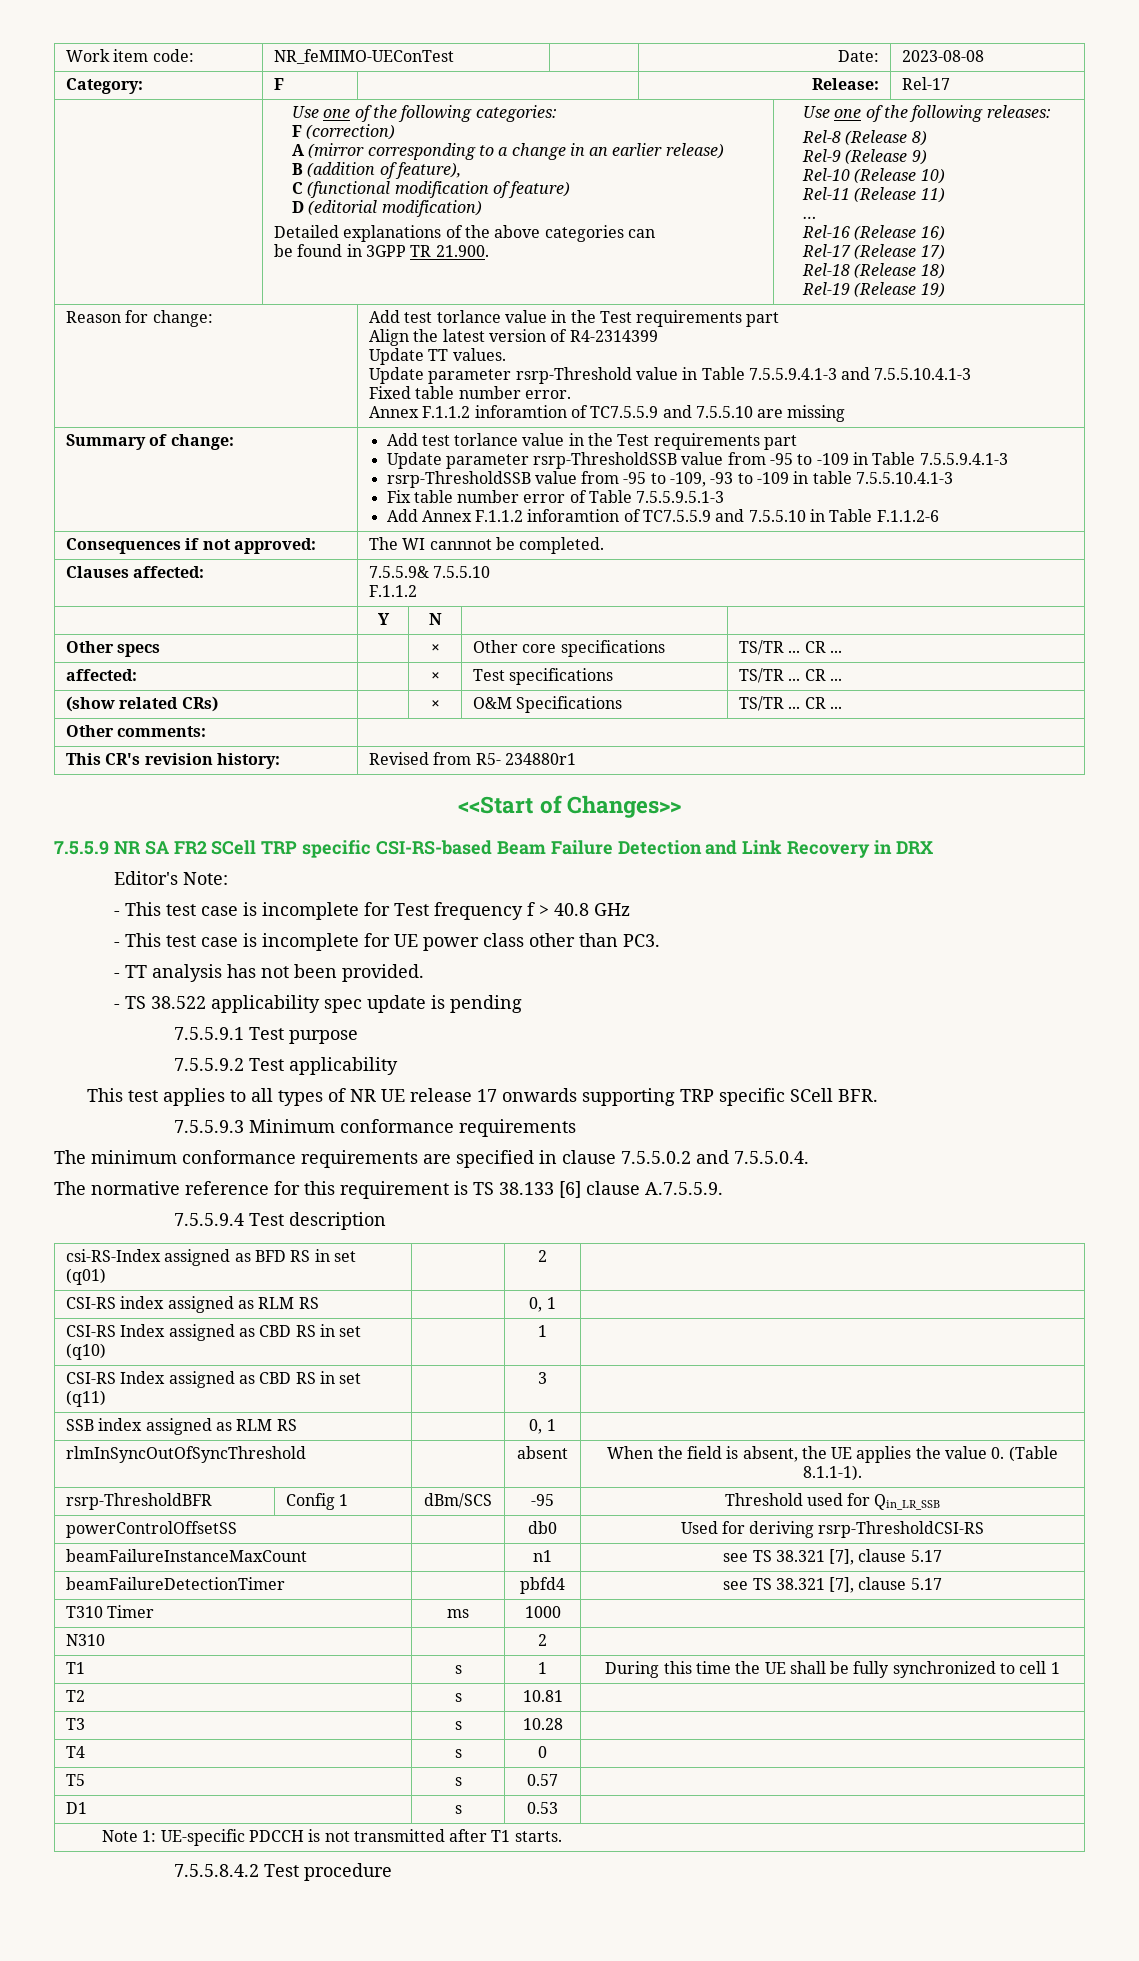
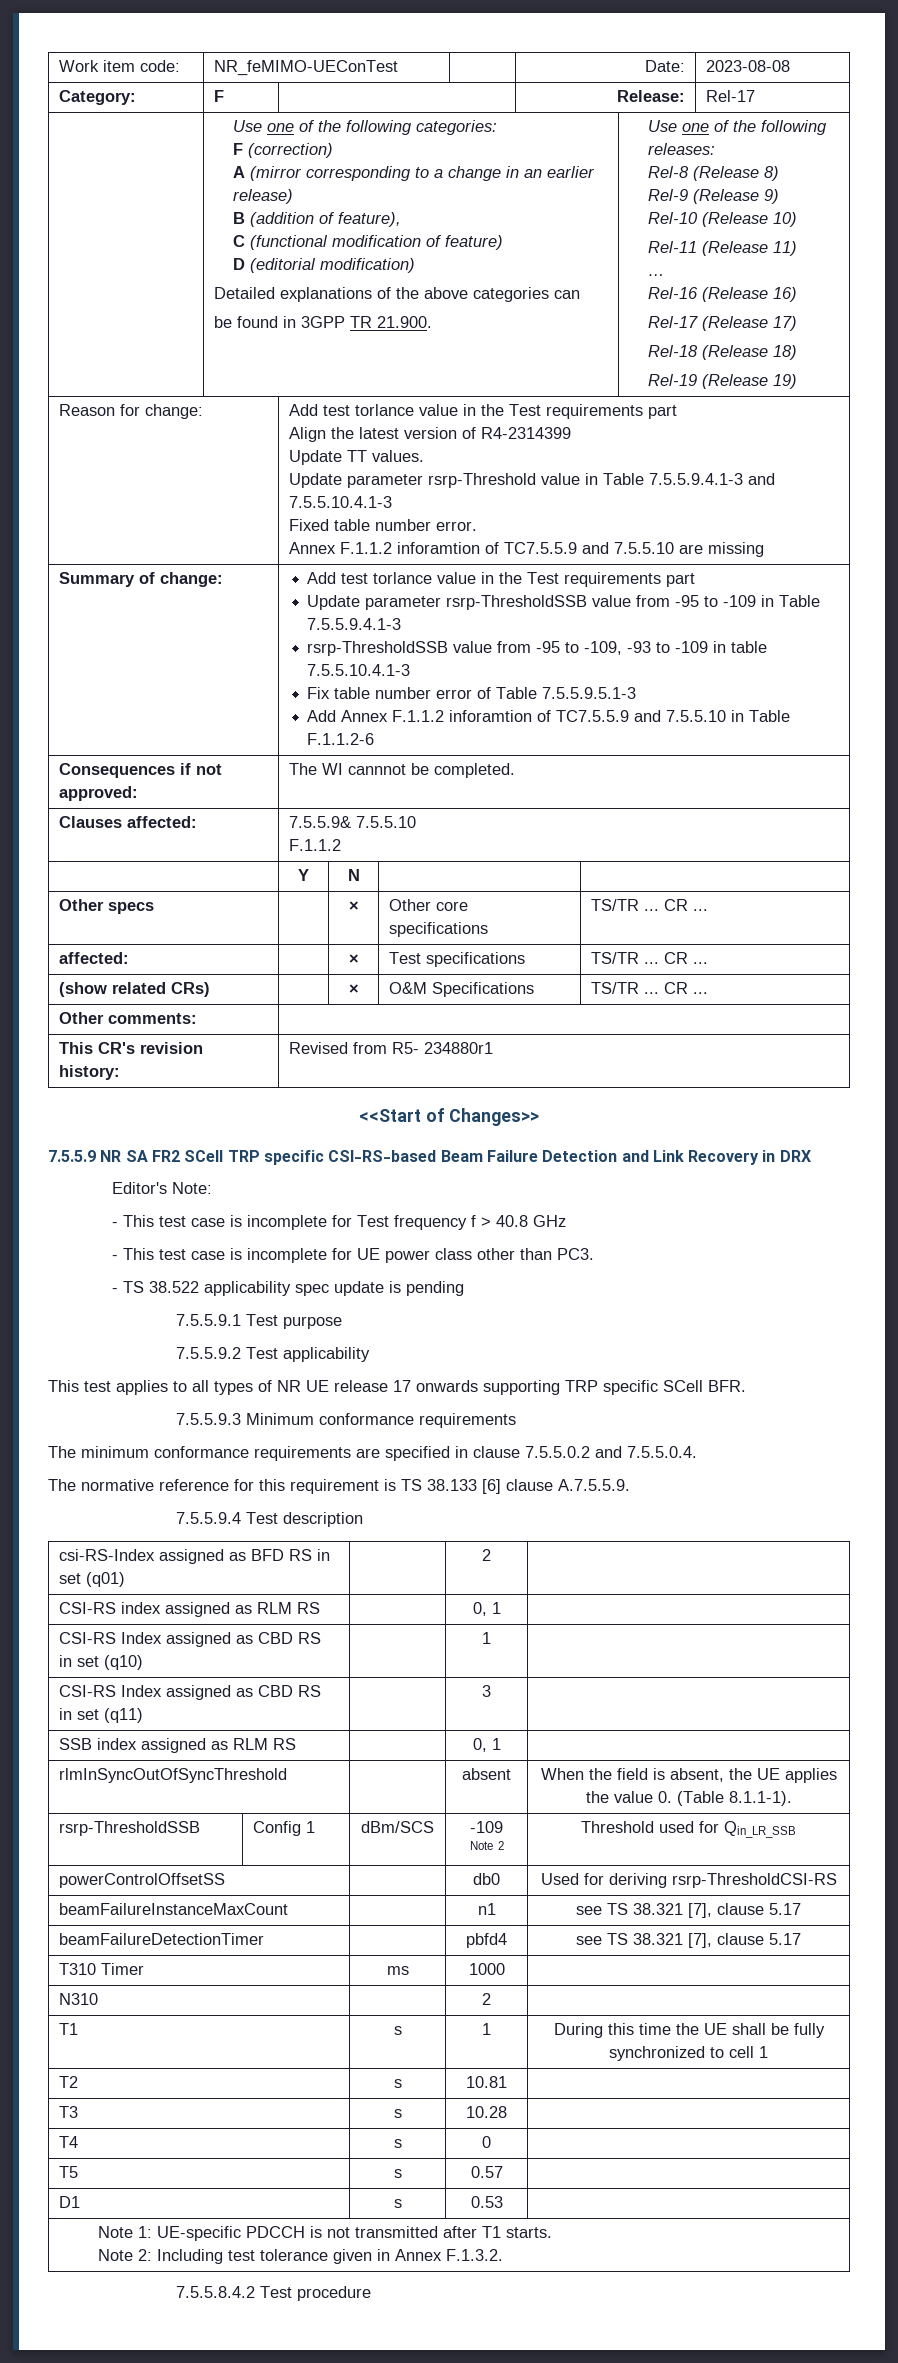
- - TT analysis has not been provided.
- rsrp-ThresholdBFR | Config 1 | dBm/SCS | -95 | Threshold used for Qin_LR_SSB
+ rsrp-ThresholdSSB | Config 1 | dBm/SCS | -109 Note 2 | Threshold used for Qin_LR_SSB
  Note 1: UE-specific PDCCH is not transmitted after T1 starts.
+ Note 2: Including test tolerance given in Annex F.1.3.2.

